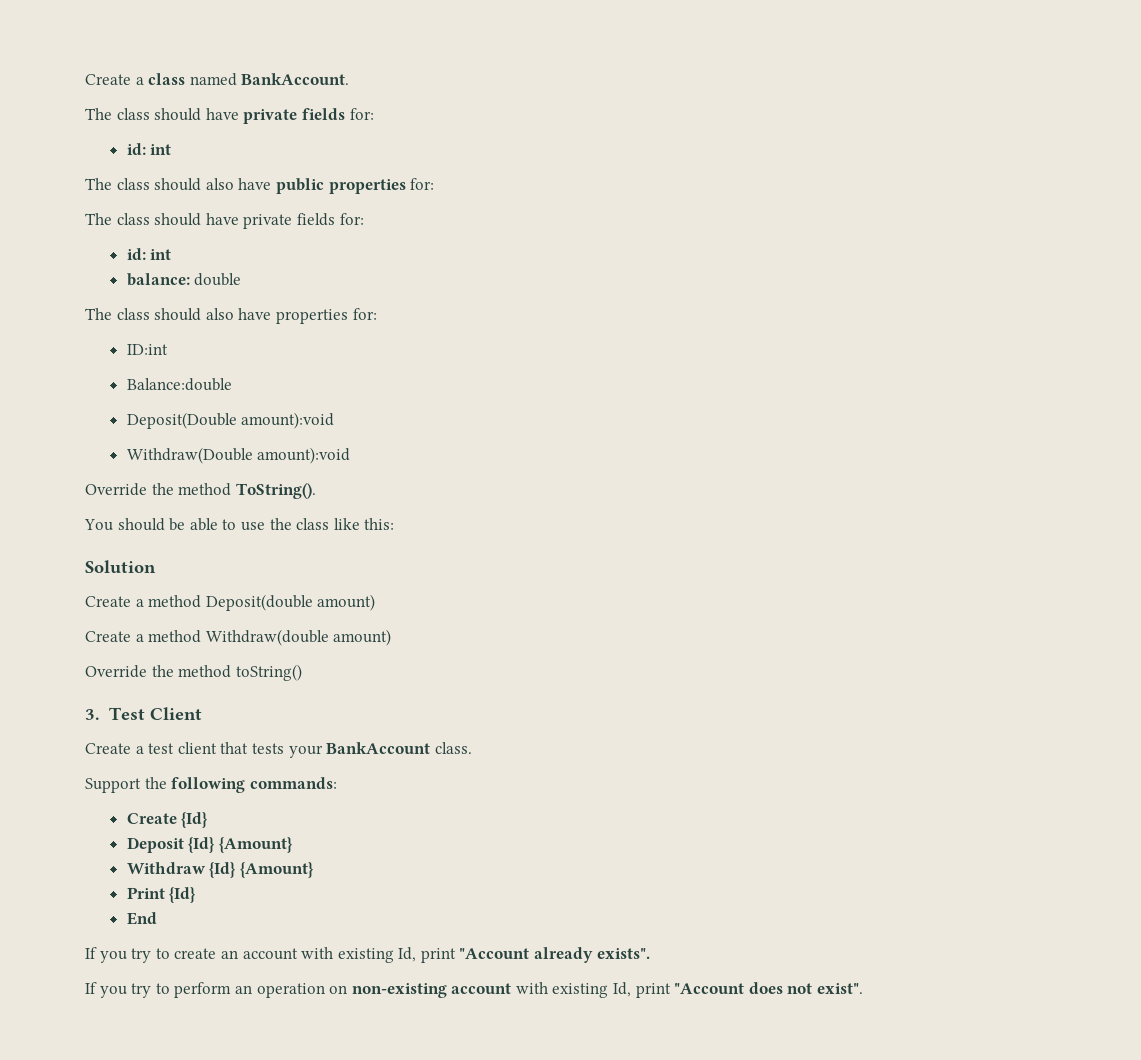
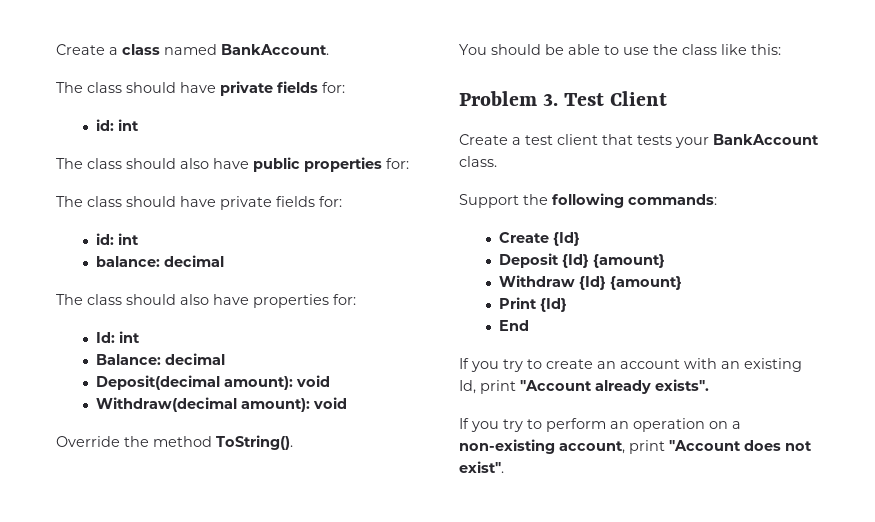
- balance: double
+ balance: decimal
- ID:int
- Balance:double
- Deposit(Double amount):void
- Withdraw(Double amount):void
+ Id: int
+ Balance: decimal
+ Deposit(decimal amount): void
+ Withdraw(decimal amount): void
- Solution
- Create a method Deposit(double amount)
- Create a method Withdraw(double amount)
- Override the method toString()
- 3. Test Client
+ Problem 3. Test Client
- Deposit {Id} {Amount}
+ Deposit {Id} {amount}
- Withdraw {Id} {Amount}
+ Withdraw {Id} {amount}
- If you try to create an account with existing Id, print "Account already exists".
+ If you try to create an account with an existing Id, print "Account already exists".
- If you try to perform an operation on non-existing account with existing Id, print "Account does not exist".
+ If you try to perform an operation on a non-existing account, print "Account does not exist".

